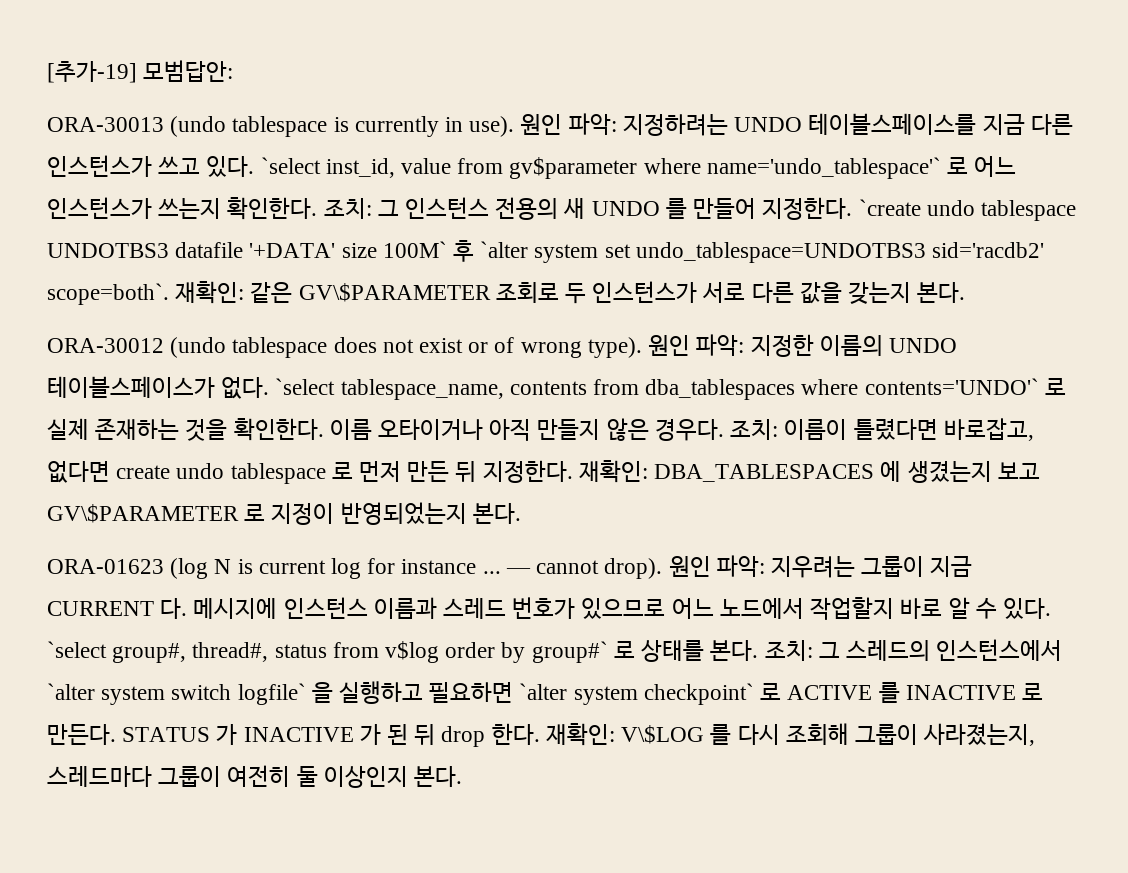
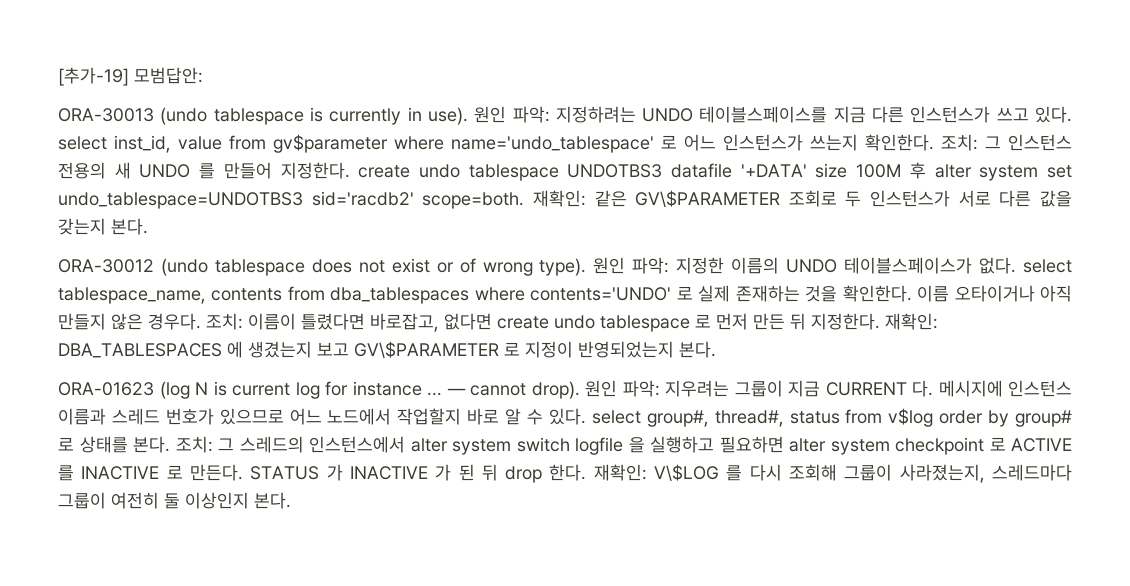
- 원인 파악: 지정하려는 UNDO 테이블스페이스를 지금 다른 인스턴스가 쓰고 있다. `select inst_id, value from gv$parameter where name='undo_tablespace'` 로 어느 인스턴스가 쓰는지 확인한다.
+ 원인 파악: 지정하려는 UNDO 테이블스페이스를 지금 다른 인스턴스가 쓰고 있다. select inst_id, value from gv$parameter where name='undo_tablespace' 로 어느 인스턴스가 쓰는지 확인한다.
- 조치: 그 인스턴스 전용의 새 UNDO 를 만들어 지정한다. `create undo tablespace UNDOTBS3 datafile '+DATA' size 100M` 후 `alter system set undo_tablespace=UNDOTBS3 sid='racdb2' scope=both`.
+ 조치: 그 인스턴스 전용의 새 UNDO 를 만들어 지정한다. create undo tablespace UNDOTBS3 datafile '+DATA' size 100M 후 alter system set undo_tablespace=UNDOTBS3 sid='racdb2' scope=both.
- 원인 파악: 지정한 이름의 UNDO 테이블스페이스가 없다. `select tablespace_name, contents from dba_tablespaces where contents='UNDO'` 로 실제 존재하는 것을 확인한다.
+ 원인 파악: 지정한 이름의 UNDO 테이블스페이스가 없다. select tablespace_name, contents from dba_tablespaces where contents='UNDO' 로 실제 존재하는 것을 확인한다.
- 메시지에 인스턴스 이름과 스레드 번호가 있으므로 어느 노드에서 작업할지 바로 알 수 있다. `select group#, thread#, status from v$log order by group#` 로 상태를 본다.
+ 메시지에 인스턴스 이름과 스레드 번호가 있으므로 어느 노드에서 작업할지 바로 알 수 있다. select group#, thread#, status from v$log order by group# 로 상태를 본다.
- 조치: 그 스레드의 인스턴스에서 `alter system switch logfile` 을 실행하고 필요하면 `alter system checkpoint` 로 ACTIVE 를 INACTIVE 로 만든다.
+ 조치: 그 스레드의 인스턴스에서 alter system switch logfile 을 실행하고 필요하면 alter system checkpoint 로 ACTIVE 를 INACTIVE 로 만든다.

